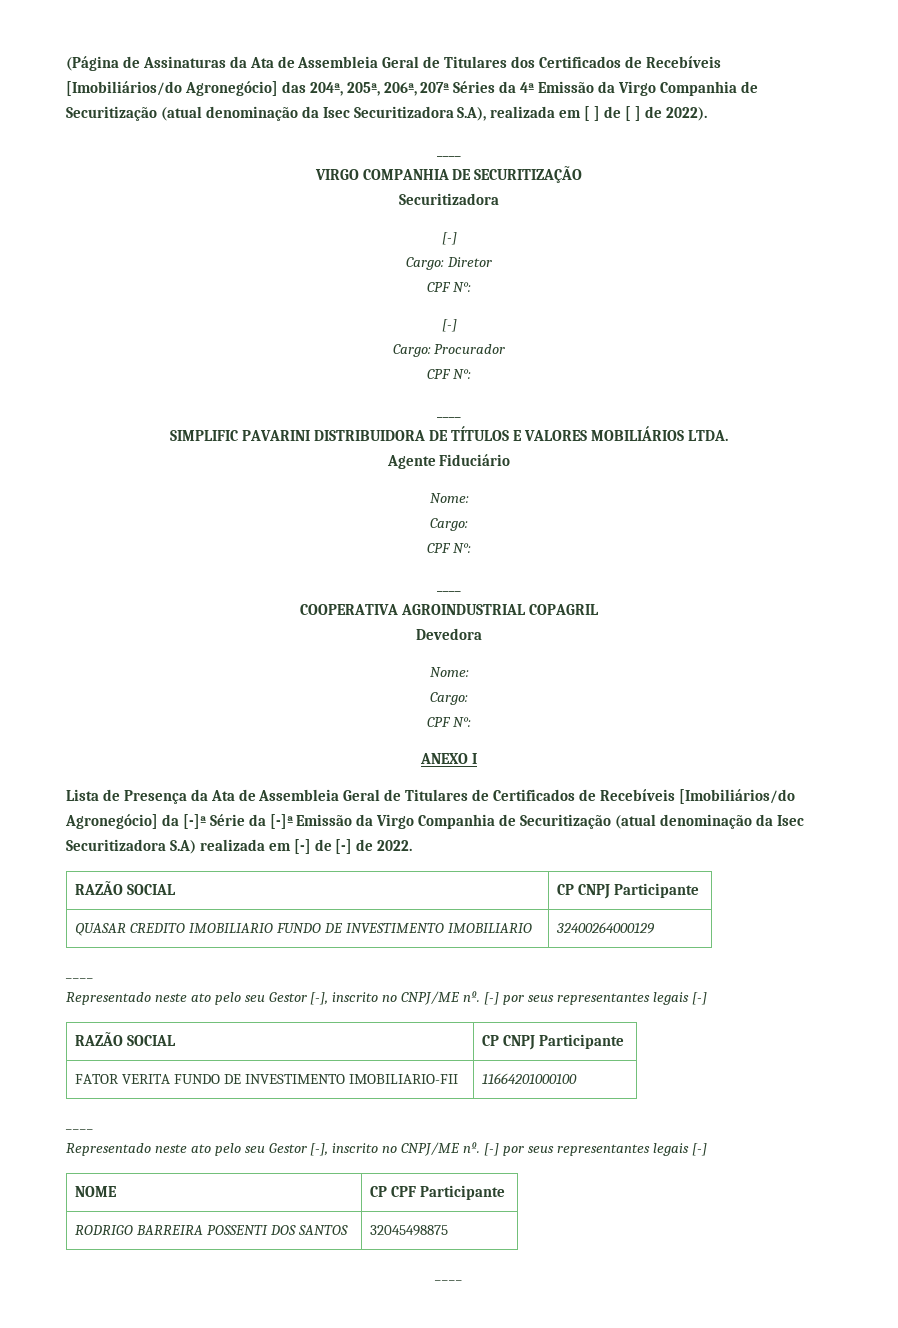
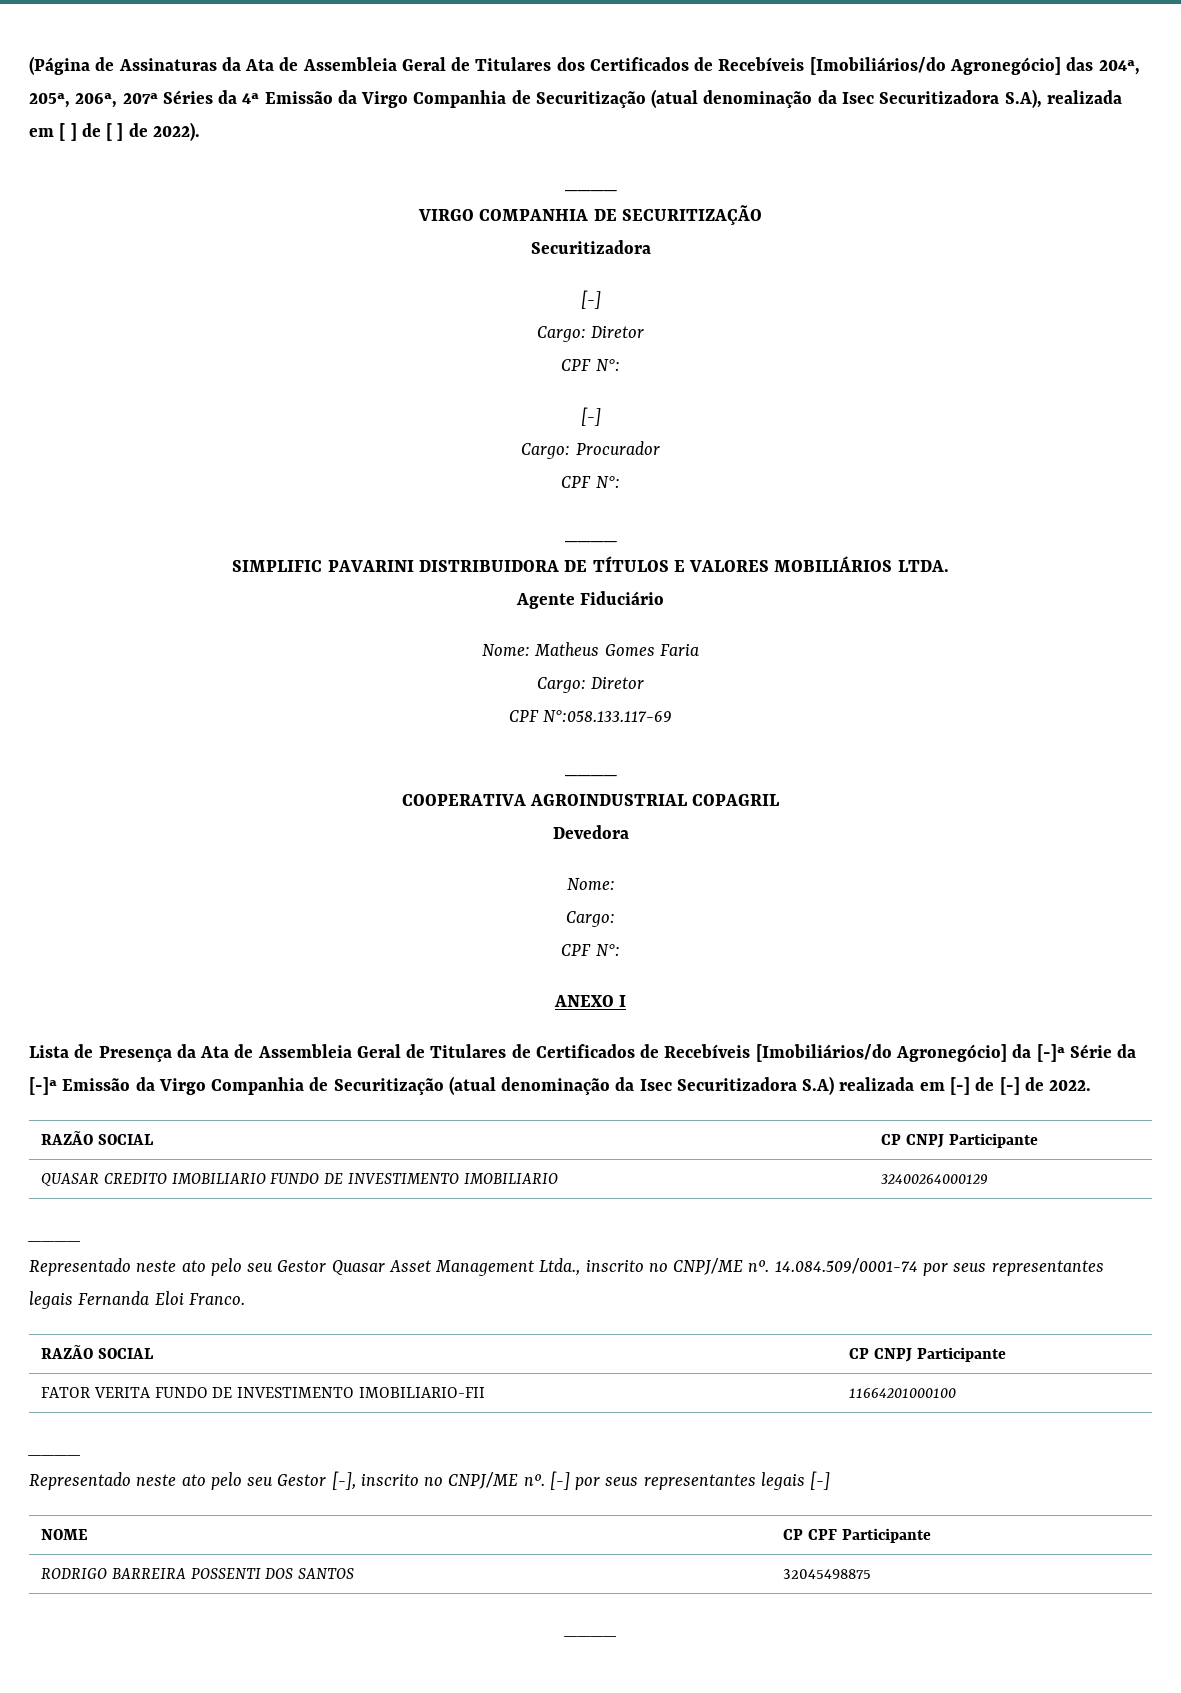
  Agente Fiduciário
- Nome:
- Cargo:
- CPF N°:
+ Nome: Matheus Gomes Faria
+ Cargo: Diretor
+ CPF N°:058.133.117-69
  QUASAR CREDITO IMOBILIARIO FUNDO DE INVESTIMENTO IMOBILIARIO | 32400264000129
  ____
- Representado neste ato pelo seu Gestor [-], inscrito no CNPJ/ME nº. [-] por seus representantes legais [-]
+ Representado neste ato pelo seu Gestor Quasar Asset Management Ltda., inscrito no CNPJ/ME nº. 14.084.509/0001-74 por seus representantes legais Fernanda Eloi Franco.

